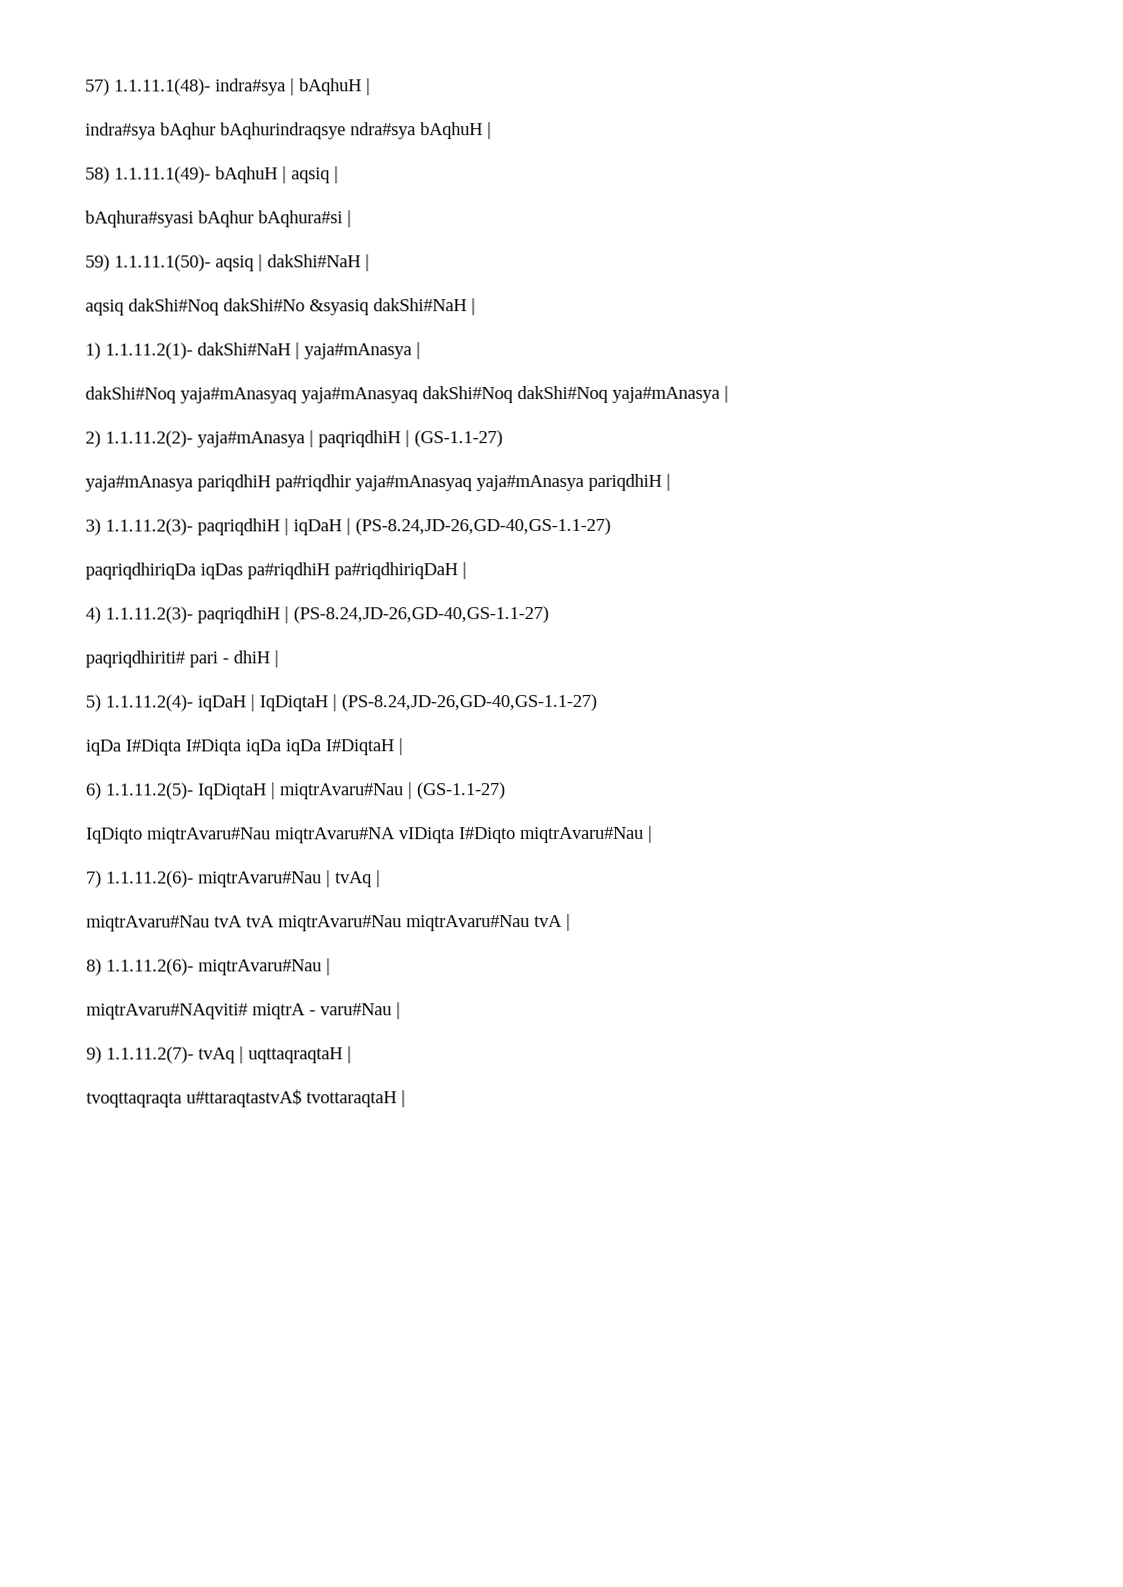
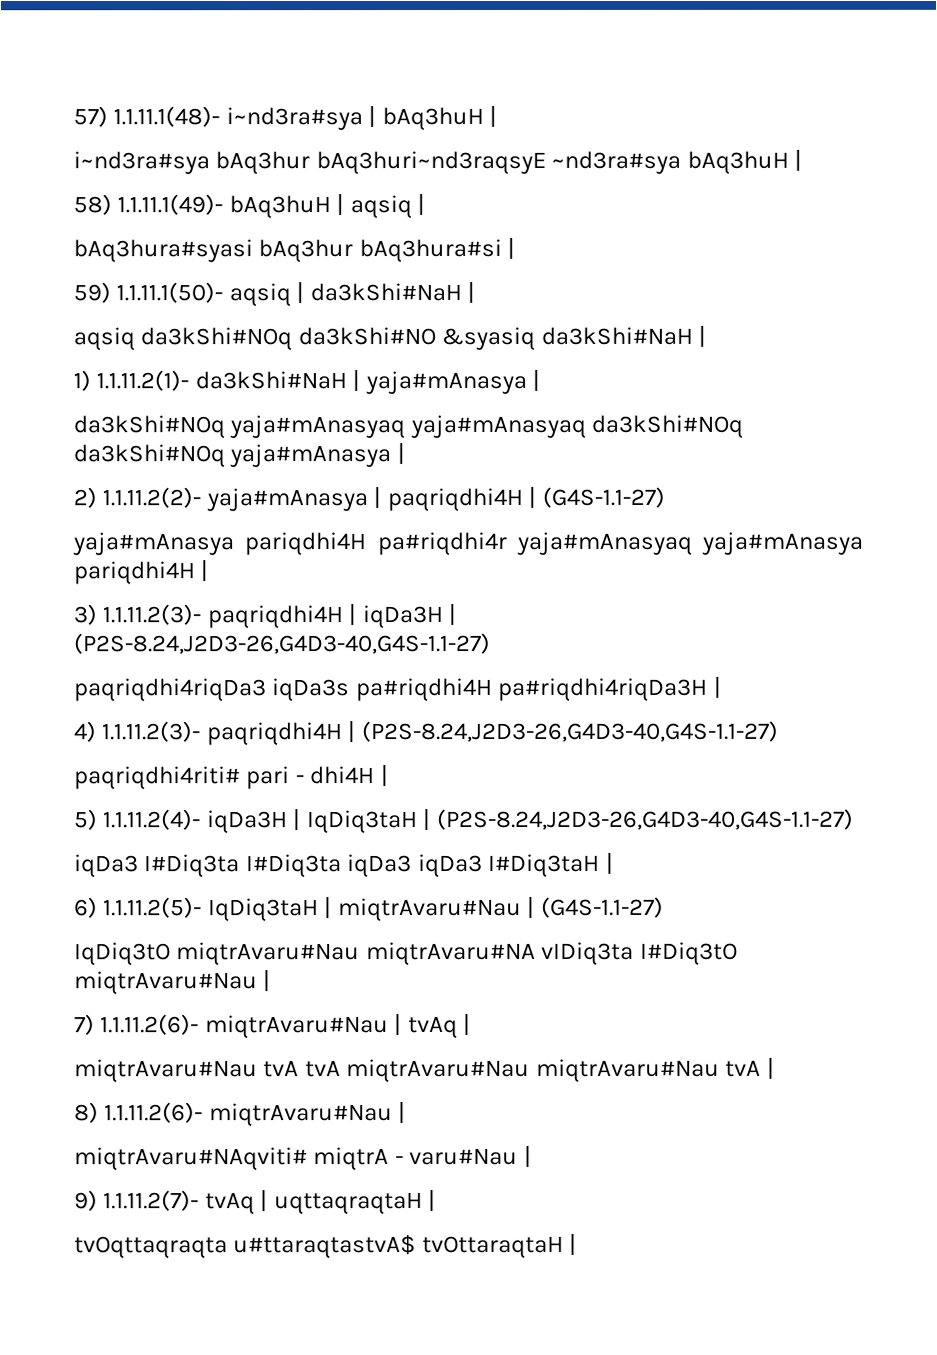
- 57) 1.1.11.1(48)- indra#sya | bAqhuH |
- indra#sya bAqhur bAqhurindraqsye ndra#sya bAqhuH |
+ 57) 1.1.11.1(48)- i~nd3ra#sya | bAq3huH |
+ i~nd3ra#sya bAq3hur bAq3huri~nd3raqsyE ~nd3ra#sya bAq3huH |
- 58) 1.1.11.1(49)- bAqhuH | aqsiq |
+ 58) 1.1.11.1(49)- bAq3huH | aqsiq |
- bAqhura#syasi bAqhur bAqhura#si |
+ bAq3hura#syasi bAq3hur bAq3hura#si |
- 59) 1.1.11.1(50)- aqsiq | dakShi#NaH |
+ 59) 1.1.11.1(50)- aqsiq | da3kShi#NaH |
- aqsiq dakShi#Noq dakShi#No &syasiq dakShi#NaH |
+ aqsiq da3kShi#NOq da3kShi#NO &syasiq da3kShi#NaH |
- 1) 1.1.11.2(1)- dakShi#NaH | yaja#mAnasya |
+ 1) 1.1.11.2(1)- da3kShi#NaH | yaja#mAnasya |
- dakShi#Noq yaja#mAnasyaq yaja#mAnasyaq dakShi#Noq dakShi#Noq yaja#mAnasya |
+ da3kShi#NOq yaja#mAnasyaq yaja#mAnasyaq da3kShi#NOq da3kShi#NOq yaja#mAnasya |
- 2) 1.1.11.2(2)- yaja#mAnasya | paqriqdhiH | (GS-1.1-27)
- yaja#mAnasya pariqdhiH pa#riqdhir yaja#mAnasyaq yaja#mAnasya pariqdhiH |
+ 2) 1.1.11.2(2)- yaja#mAnasya | paqriqdhi4H | (G4S-1.1-27)
+ yaja#mAnasya pariqdhi4H pa#riqdhi4r yaja#mAnasyaq yaja#mAnasya pariqdhi4H |
- 3) 1.1.11.2(3)- paqriqdhiH | iqDaH | (PS-8.24,JD-26,GD-40,GS-1.1-27)
- paqriqdhiriqDa iqDas pa#riqdhiH pa#riqdhiriqDaH |
+ 3) 1.1.11.2(3)- paqriqdhi4H | iqDa3H | (P2S-8.24,J2D3-26,G4D3-40,G4S-1.1-27)
+ paqriqdhi4riqDa3 iqDa3s pa#riqdhi4H pa#riqdhi4riqDa3H |
- 4) 1.1.11.2(3)- paqriqdhiH | (PS-8.24,JD-26,GD-40,GS-1.1-27)
- paqriqdhiriti# pari - dhiH |
+ 4) 1.1.11.2(3)- paqriqdhi4H | (P2S-8.24,J2D3-26,G4D3-40,G4S-1.1-27)
+ paqriqdhi4riti# pari - dhi4H |
- 5) 1.1.11.2(4)- iqDaH | IqDiqtaH | (PS-8.24,JD-26,GD-40,GS-1.1-27)
- iqDa I#Diqta I#Diqta iqDa iqDa I#DiqtaH |
+ 5) 1.1.11.2(4)- iqDa3H | IqDiq3taH | (P2S-8.24,J2D3-26,G4D3-40,G4S-1.1-27)
+ iqDa3 I#Diq3ta I#Diq3ta iqDa3 iqDa3 I#Diq3taH |
- 6) 1.1.11.2(5)- IqDiqtaH | miqtrAvaru#Nau | (GS-1.1-27)
- IqDiqto miqtrAvaru#Nau miqtrAvaru#NA vIDiqta I#Diqto miqtrAvaru#Nau |
+ 6) 1.1.11.2(5)- IqDiq3taH | miqtrAvaru#Nau | (G4S-1.1-27)
+ IqDiq3tO miqtrAvaru#Nau miqtrAvaru#NA vIDiq3ta I#Diq3tO miqtrAvaru#Nau |
- tvoqttaqraqta u#ttaraqtastvA$ tvottaraqtaH |
+ tvOqttaqraqta u#ttaraqtastvA$ tvOttaraqtaH |

